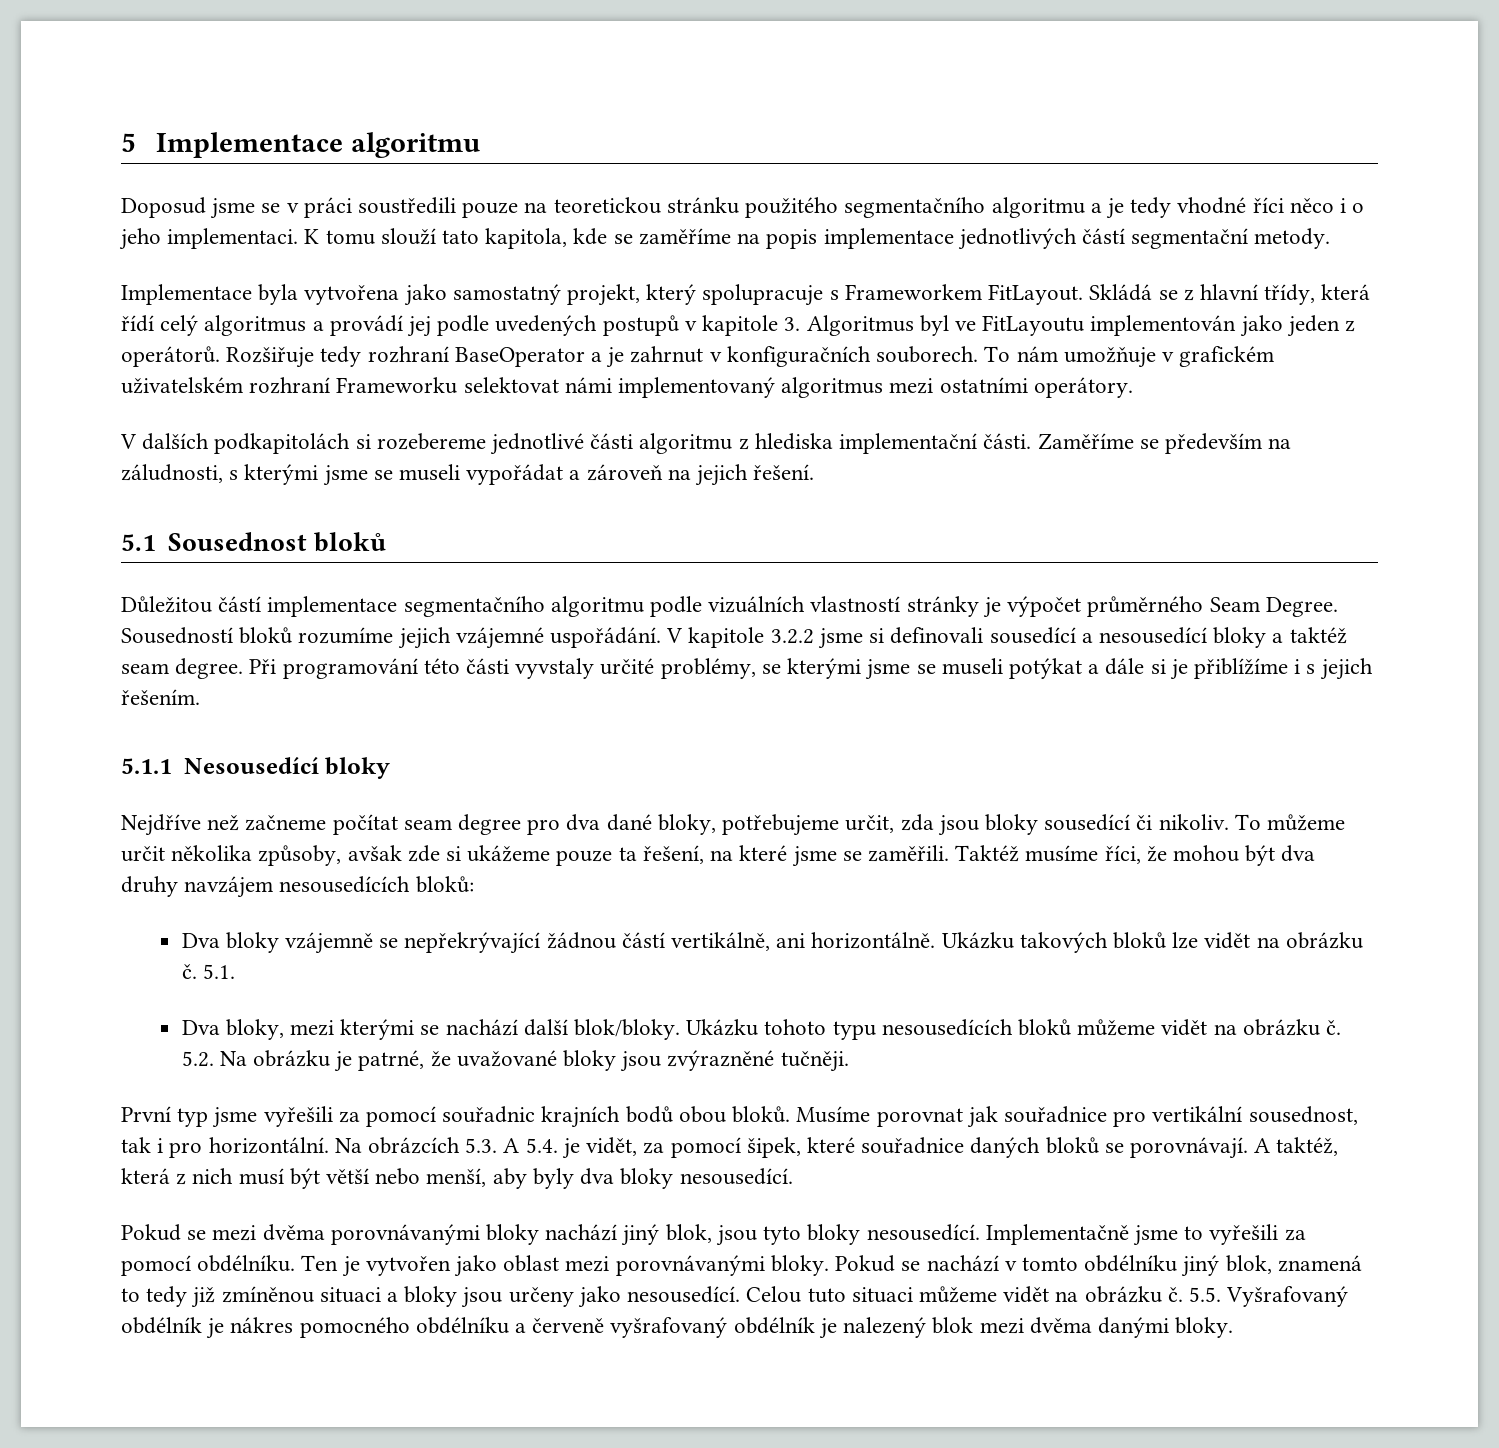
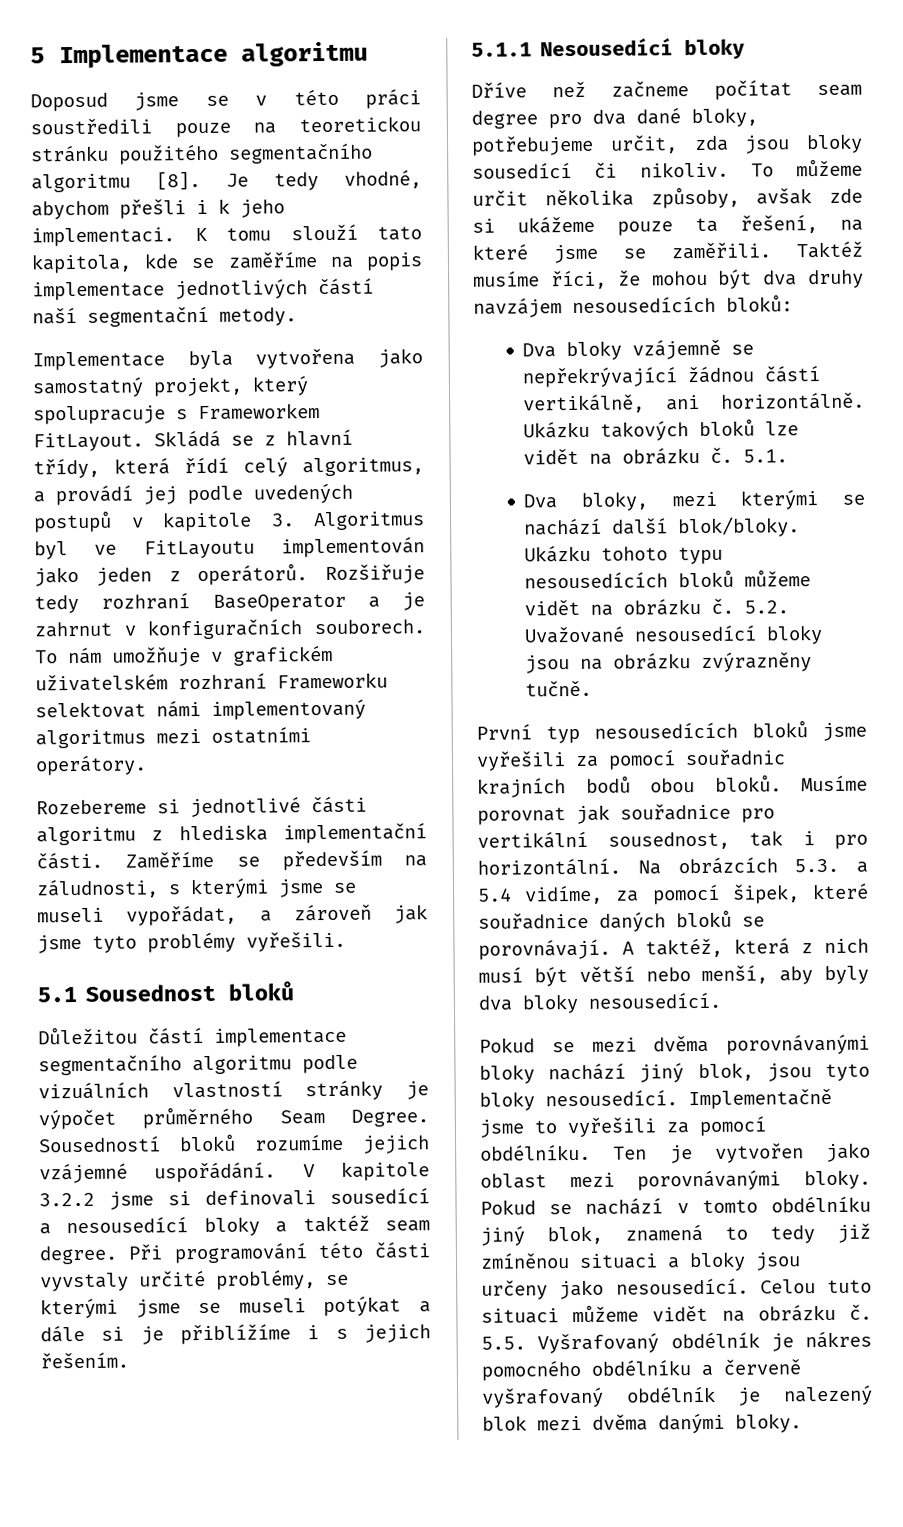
- Doposud jsme se v práci soustředili pouze na teoretickou stránku použitého segmentačního algoritmu a je tedy vhodné říci něco i o jeho implementaci.
+ Doposud jsme se v této práci soustředili pouze na teoretickou stránku použitého segmentačního algoritmu [8]. Je tedy vhodné, abychom přešli i k jeho implementaci.
- K tomu slouží tato kapitola, kde se zaměříme na popis implementace jednotlivých částí segmentační metody.
+ K tomu slouží tato kapitola, kde se zaměříme na popis implementace jednotlivých částí naší segmentační metody.
- Skládá se z hlavní třídy, která řídí celý algoritmus a provádí jej podle uvedených postupů v kapitole 3. Algoritmus byl ve FitLayoutu implementován jako jeden z operátorů.
+ Skládá se z hlavní třídy, která řídí celý algoritmus, a provádí jej podle uvedených postupů v kapitole 3. Algoritmus byl ve FitLayoutu implementován jako jeden z operátorů.
- V dalších podkapitolách si rozebereme jednotlivé části algoritmu z hlediska implementační části.
+ Rozebereme si jednotlivé části algoritmu z hlediska implementační části.
- Zaměříme se především na záludnosti, s kterými jsme se museli vypořádat a zároveň na jejich řešení.
+ Zaměříme se především na záludnosti, s kterými jsme se museli vypořádat, a zároveň jak jsme tyto problémy vyřešili.
- Nejdříve než začneme počítat seam degree pro dva dané bloky, potřebujeme určit, zda jsou bloky sousedící či nikoliv.
+ Dříve než začneme počítat seam degree pro dva dané bloky, potřebujeme určit, zda jsou bloky sousedící či nikoliv.
- 5.2. Na obrázku je patrné, že uvažované bloky jsou zvýrazněné tučněji.
+ 5.2. Uvažované nesousedící bloky jsou na obrázku zvýrazněny tučně.
- První typ jsme vyřešili za pomocí souřadnic krajních bodů obou bloků.
+ První typ nesousedících bloků jsme vyřešili za pomocí souřadnic krajních bodů obou bloků.
- Na obrázcích 5.3. A 5.4. je vidět, za pomocí šipek, které souřadnice daných bloků se porovnávají.
+ Na obrázcích 5.3. a 5.4 vidíme, za pomocí šipek, které souřadnice daných bloků se porovnávají.

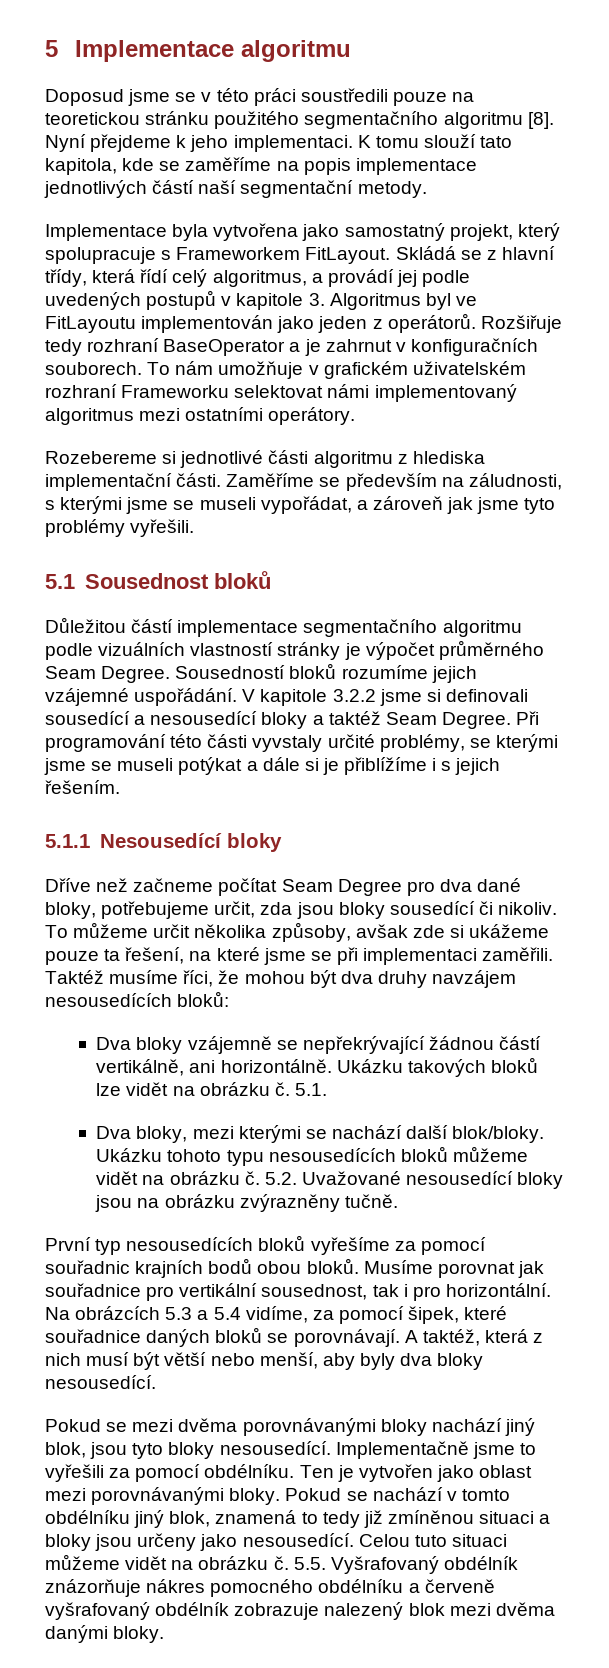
- Je tedy vhodné, abychom přešli i k jeho implementaci.
+ Nyní přejdeme k jeho implementaci.
- V kapitole 3.2.2 jsme si definovali sousedící a nesousedící bloky a taktéž seam degree.
+ V kapitole 3.2.2 jsme si definovali sousedící a nesousedící bloky a taktéž Seam Degree.
- Dříve než začneme počítat seam degree pro dva dané bloky, potřebujeme určit, zda jsou bloky sousedící či nikoliv.
+ Dříve než začneme počítat Seam Degree pro dva dané bloky, potřebujeme určit, zda jsou bloky sousedící či nikoliv.
- To můžeme určit několika způsoby, avšak zde si ukážeme pouze ta řešení, na které jsme se zaměřili.
+ To můžeme určit několika způsoby, avšak zde si ukážeme pouze ta řešení, na které jsme se při implementaci zaměřili.
- První typ nesousedících bloků jsme vyřešili za pomocí souřadnic krajních bodů obou bloků.
+ První typ nesousedících bloků vyřešíme za pomocí souřadnic krajních bodů obou bloků.
- Na obrázcích 5.3. a 5.4 vidíme, za pomocí šipek, které souřadnice daných bloků se porovnávají.
+ Na obrázcích 5.3 a 5.4 vidíme, za pomocí šipek, které souřadnice daných bloků se porovnávají.
- 5.5. Vyšrafovaný obdélník je nákres pomocného obdélníku a červeně vyšrafovaný obdélník je nalezený blok mezi dvěma danými bloky.
+ 5.5. Vyšrafovaný obdélník znázorňuje nákres pomocného obdélníku a červeně vyšrafovaný obdélník zobrazuje nalezený blok mezi dvěma danými bloky.

